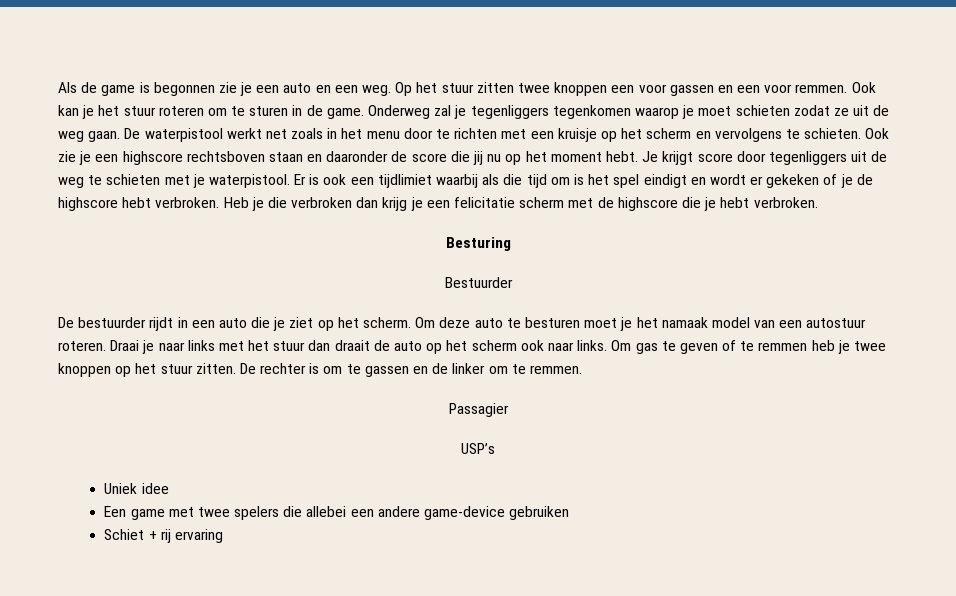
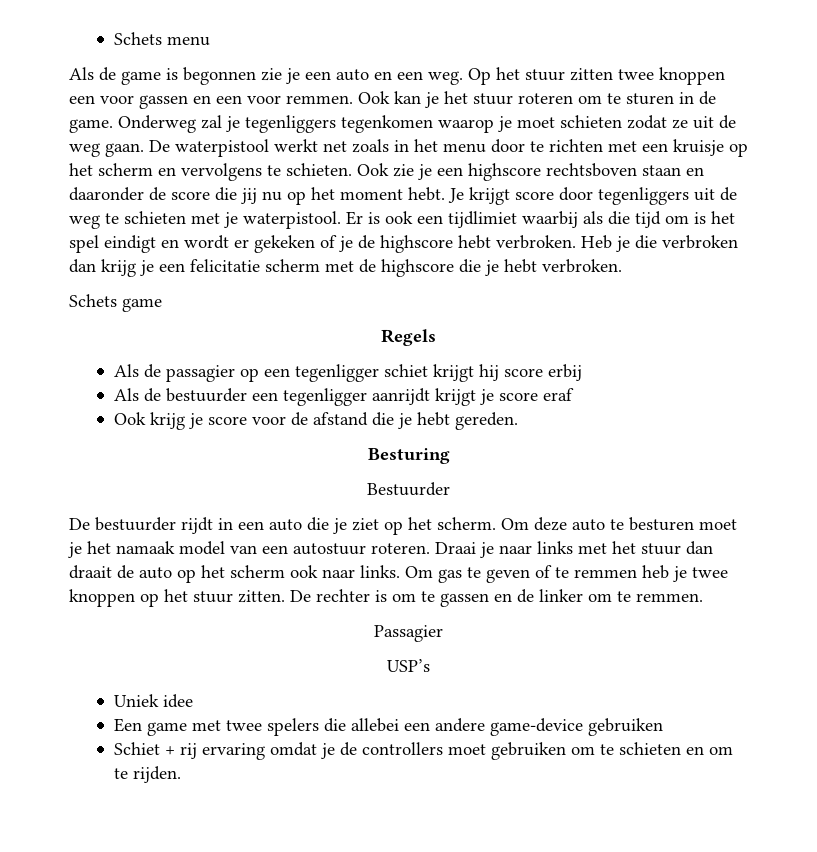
+ Schets menu
+ Schets game
+ Regels
+ Als de passagier op een tegenligger schiet krijgt hij score erbij
+ Als de bestuurder een tegenligger aanrijdt krijgt je score eraf
+ Ook krijg je score voor de afstand die je hebt gereden.
- Schiet + rij ervaring
+ Schiet + rij ervaring omdat je de controllers moet gebruiken om te schieten en om te rijden.

